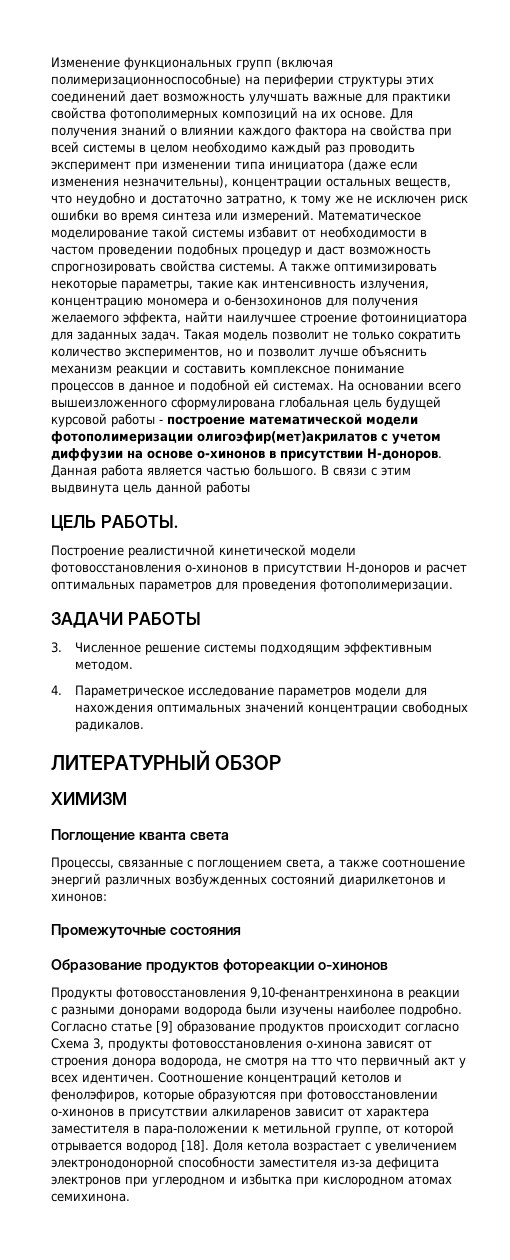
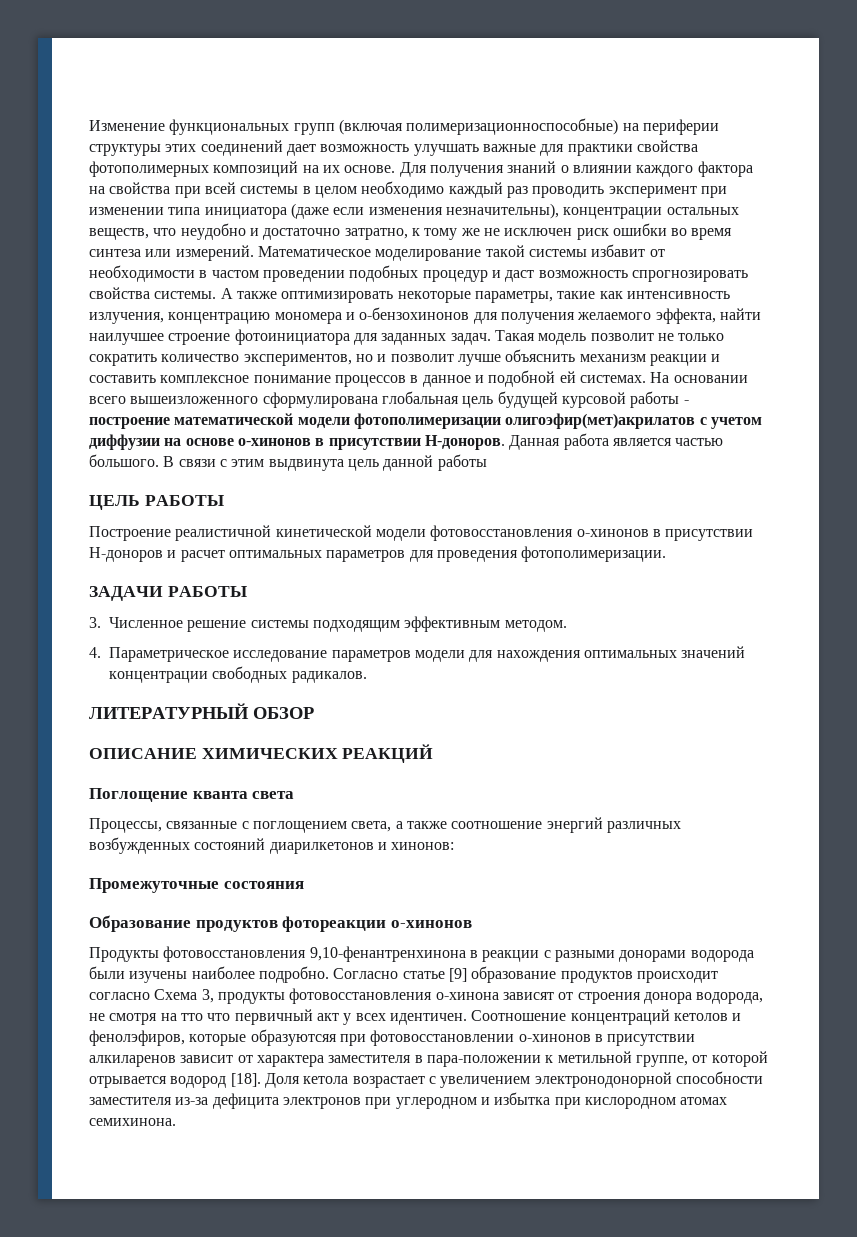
- ЦЕЛЬ РАБОТЫ.
+ ЦЕЛЬ РАБОТЫ
- ХИМИЗМ
+ ОПИСАНИЕ ХИМИЧЕСКИХ РЕАКЦИЙ

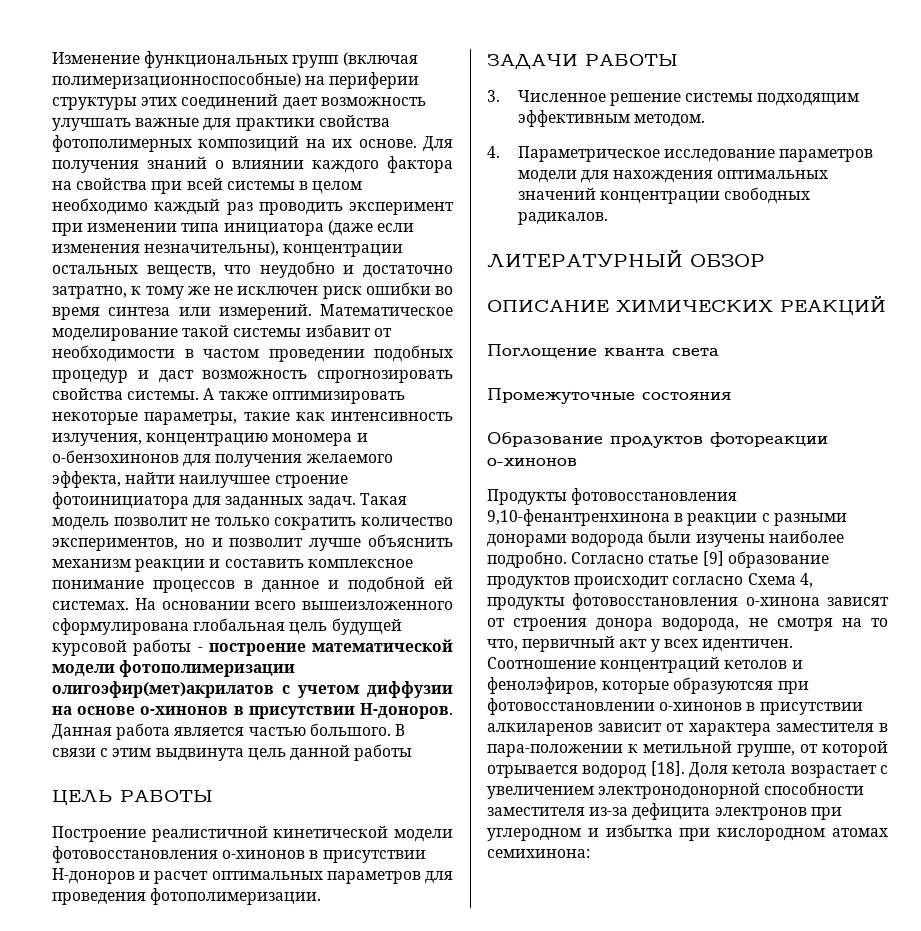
- Процессы, связанные с поглощением света, а также соотношение энергий различных возбужденных состояний диарилкетонов и хинонов:
- Согласно статье [9] образование продуктов происходит согласно Схема 3, продукты фотовосстановления о-хинона зависят от строения донора водорода, не смотря на тто что первичный акт у всех идентичен.
+ Согласно статье [9] образование продуктов происходит согласно Схема 4, продукты фотовосстановления о-хинона зависят от строения донора водорода, не смотря на то что, первичный акт у всех идентичен.
- Доля кетола возрастает с увеличением электронодонорной способности заместителя из-за дефицита электронов при углеродном и избытка при кислородном атомах семихинона.
+ Доля кетола возрастает с увеличением электронодонорной способности заместителя из-за дефицита электронов при углеродном и избытка при кислородном атомах семихинона:

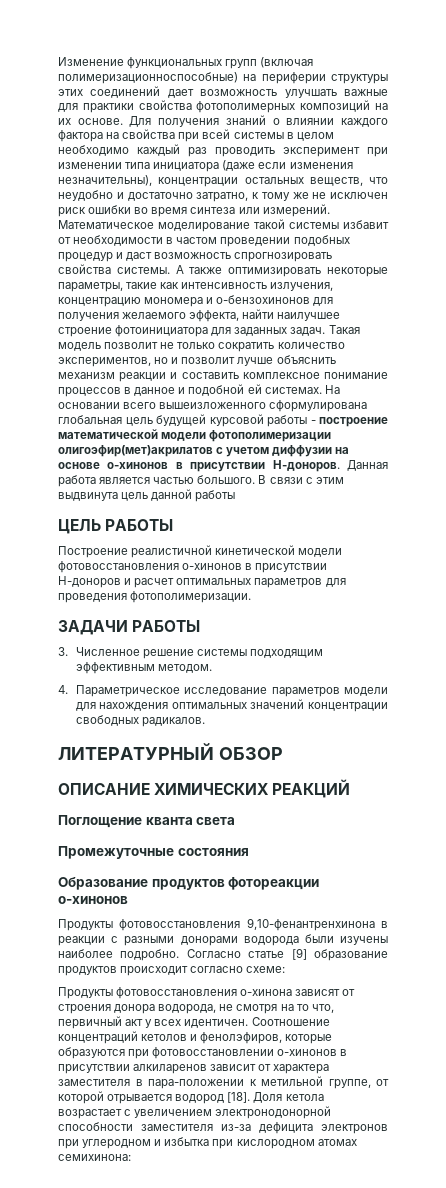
- Согласно статье [9] образование продуктов происходит согласно Схема 4, продукты фотовосстановления о-хинона зависят от строения донора водорода, не смотря на то что, первичный акт у всех идентичен.
+ Согласно статье [9] образование продуктов происходит согласно схеме:
+ Продукты фотовосстановления о-хинона зависят от строения донора водорода, не смотря на то что, первичный акт у всех идентичен.
- Соотношение концентраций кетолов и фенолэфиров, которые образуютсяя при фотовосстановлении о-хинонов в присутствии алкиларенов зависит от характера заместителя в пара-положении к метильной группе, от которой отрывается водород [18].
+ Соотношение концентраций кетолов и фенолэфиров, которые образуются при фотовосстановлении о-хинонов в присутствии алкиларенов зависит от характера заместителя в пара-положении к метильной группе, от которой отрывается водород [18].

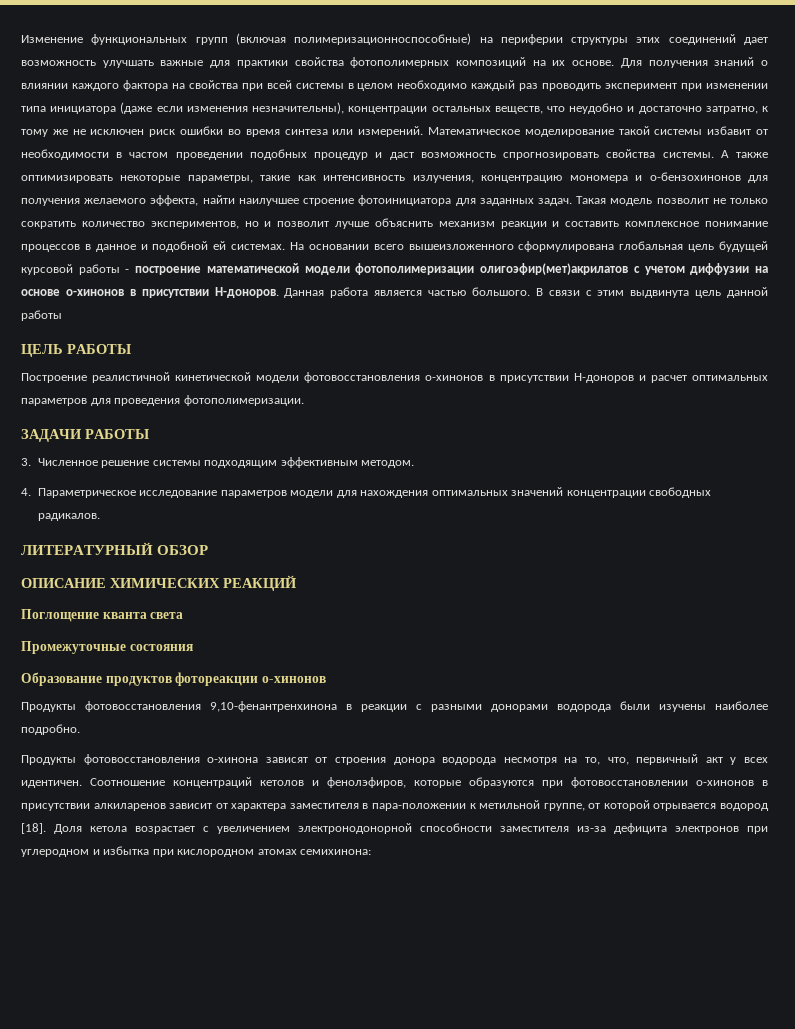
- Согласно статье [9] образование продуктов происходит согласно схеме:
- Продукты фотовосстановления о-хинона зависят от строения донора водорода, не смотря на то что, первичный акт у всех идентичен.
+ Продукты фотовосстановления о-хинона зависят от строения донора водорода несмотря на то, что, первичный акт у всех идентичен.

